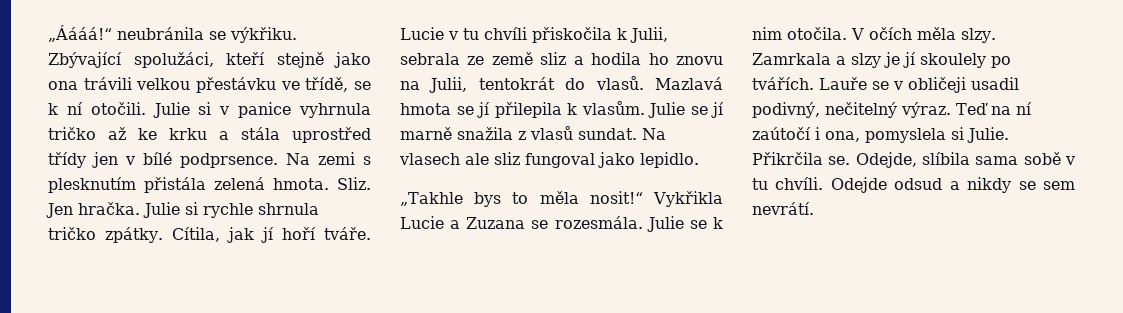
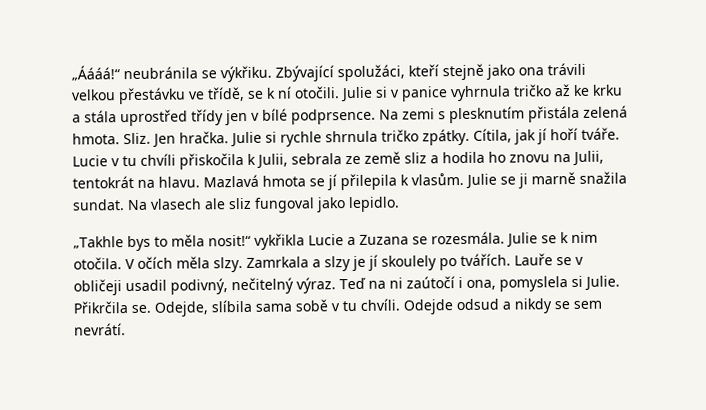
- Lucie v tu chvíli přiskočila k Julii, sebrala ze země sliz a hodila ho znovu na Julii, tentokrát do vlasů.
+ Lucie v tu chvíli přiskočila k Julii, sebrala ze země sliz a hodila ho znovu na Julii, tentokrát na hlavu.
- Julie se jí marně snažila z vlasů sundat.
+ Julie se ji marně snažila sundat.
- „Takhle bys to měla nosit!“ Vykřikla Lucie a Zuzana se rozesmála.
+ „Takhle bys to měla nosit!“ vykřikla Lucie a Zuzana se rozesmála.
- Teď na ní zaútočí i ona, pomyslela si Julie.
+ Teď na ni zaútočí i ona, pomyslela si Julie.

